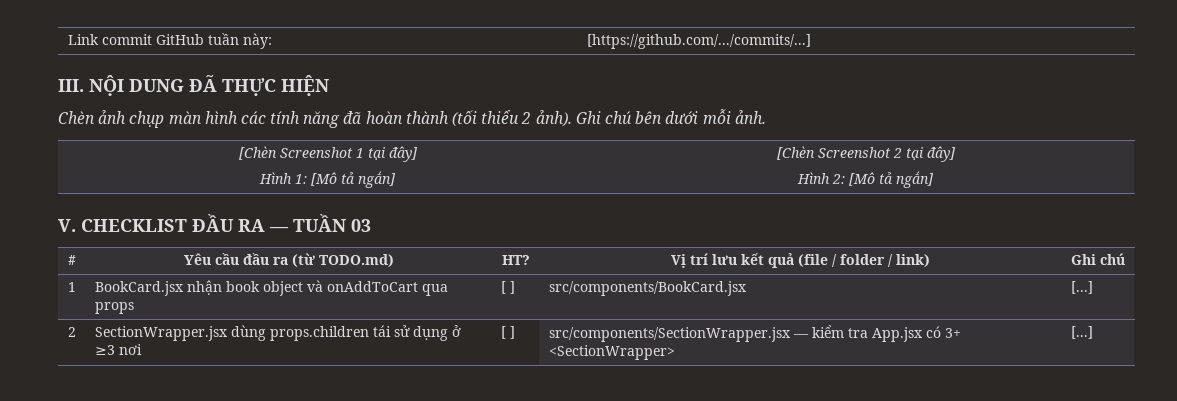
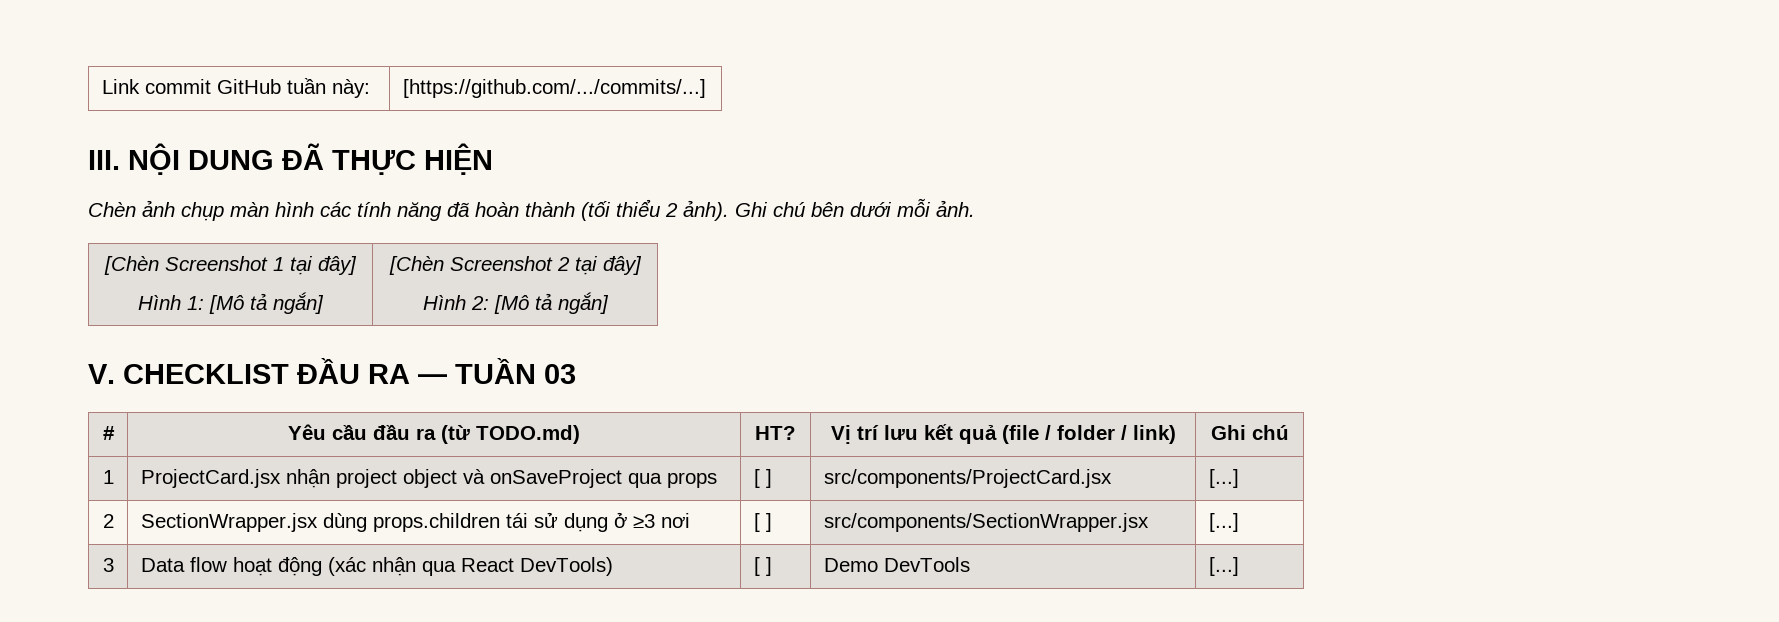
- 1 | BookCard.jsx nhận book object và onAddToCart qua props | [ ] | src/components/BookCard.jsx | [...]
+ 1 | ProjectCard.jsx nhận project object và onSaveProject qua props | [ ] | src/components/ProjectCard.jsx | [...]
- 2 | SectionWrapper.jsx dùng props.children tái sử dụng ở ≥3 nơi | [ ] | src/components/SectionWrapper.jsx — kiểm tra App.jsx có 3+ <SectionWrapper> | [...]
+ 2 | SectionWrapper.jsx dùng props.children tái sử dụng ở ≥3 nơi | [ ] | src/components/SectionWrapper.jsx | [...]
+ 3 | Data flow hoạt động (xác nhận qua React DevTools) | [ ] | Demo DevTools | [...]

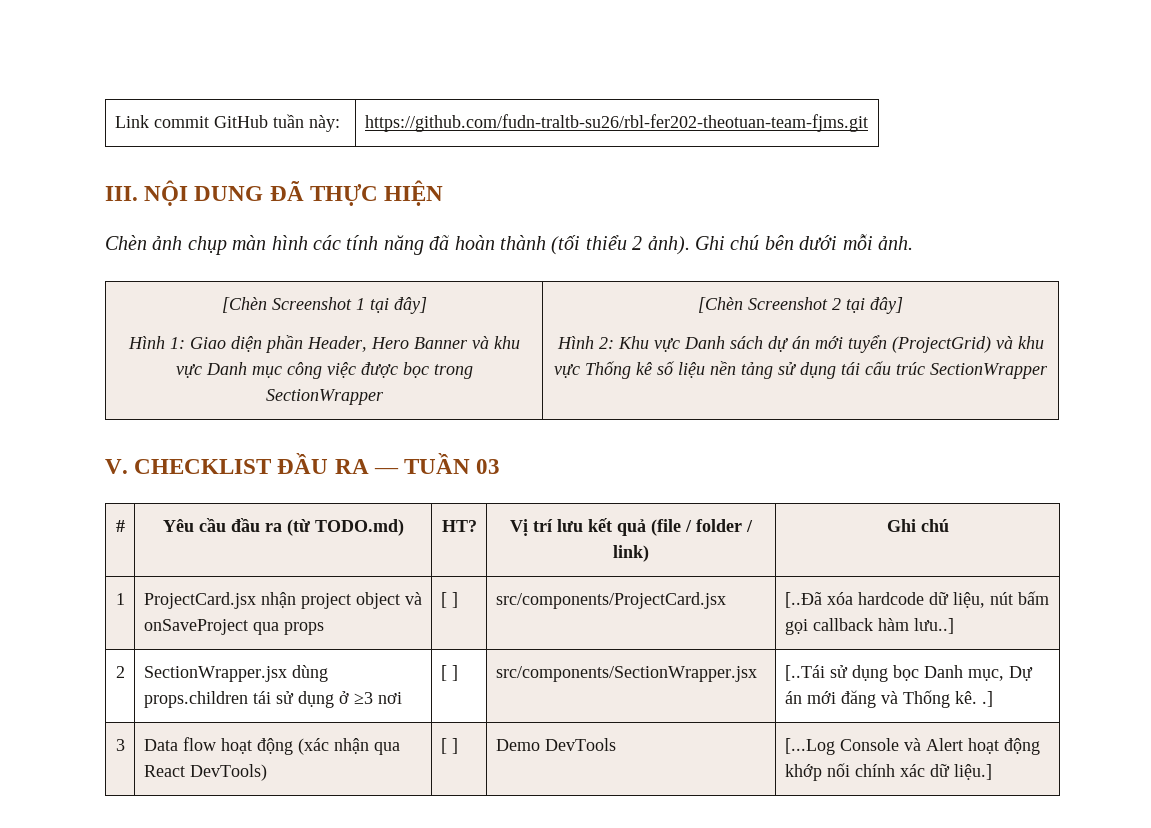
- Link commit GitHub tuần này: | [https://github.com/.../commits/...]
+ Link commit GitHub tuần này: | https://github.com/fudn-traltb-su26/rbl-fer202-theotuan-team-fjms.git
- Hình 1: [Mô tả ngắn]
+ Hình 1: Giao diện phần Header, Hero Banner và khu vực Danh mục công việc được bọc trong SectionWrapper
- Hình 2: [Mô tả ngắn]
+ Hình 2: Khu vực Danh sách dự án mới tuyển (ProjectGrid) và khu vực Thống kê số liệu nền tảng sử dụng tái cấu trúc SectionWrapper
- 1 | ProjectCard.jsx nhận project object và onSaveProject qua props | [ ] | src/components/ProjectCard.jsx | [...]
+ 1 | ProjectCard.jsx nhận project object và onSaveProject qua props | [ ] | src/components/ProjectCard.jsx | [..Đã xóa hardcode dữ liệu, nút bấm gọi callback hàm lưu..]
- 2 | SectionWrapper.jsx dùng props.children tái sử dụng ở ≥3 nơi | [ ] | src/components/SectionWrapper.jsx | [...]
+ 2 | SectionWrapper.jsx dùng props.children tái sử dụng ở ≥3 nơi | [ ] | src/components/SectionWrapper.jsx | [..Tái sử dụng bọc Danh mục, Dự án mới đăng và Thống kê. .]
- 3 | Data flow hoạt động (xác nhận qua React DevTools) | [ ] | Demo DevTools | [...]
+ 3 | Data flow hoạt động (xác nhận qua React DevTools) | [ ] | Demo DevTools | [...Log Console và Alert hoạt động khớp nối chính xác dữ liệu.]

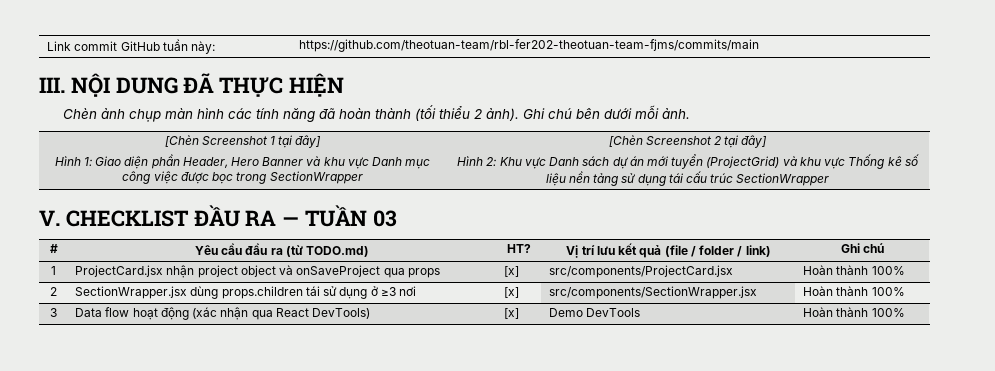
- Link commit GitHub tuần này: | https://github.com/fudn-traltb-su26/rbl-fer202-theotuan-team-fjms.git
+ Link commit GitHub tuần này: | https://github.com/theotuan-team/rbl-fer202-theotuan-team-fjms/commits/main
- 1 | ProjectCard.jsx nhận project object và onSaveProject qua props | [ ] | src/components/ProjectCard.jsx | [..Đã xóa hardcode dữ liệu, nút bấm gọi callback hàm lưu..]
+ 1 | ProjectCard.jsx nhận project object và onSaveProject qua props | [x] | src/components/ProjectCard.jsx | Hoàn thành 100%
- 2 | SectionWrapper.jsx dùng props.children tái sử dụng ở ≥3 nơi | [ ] | src/components/SectionWrapper.jsx | [..Tái sử dụng bọc Danh mục, Dự án mới đăng và Thống kê. .]
+ 2 | SectionWrapper.jsx dùng props.children tái sử dụng ở ≥3 nơi | [x] | src/components/SectionWrapper.jsx | Hoàn thành 100%
- 3 | Data flow hoạt động (xác nhận qua React DevTools) | [ ] | Demo DevTools | [...Log Console và Alert hoạt động khớp nối chính xác dữ liệu.]
+ 3 | Data flow hoạt động (xác nhận qua React DevTools) | [x] | Demo DevTools | Hoàn thành 100%

